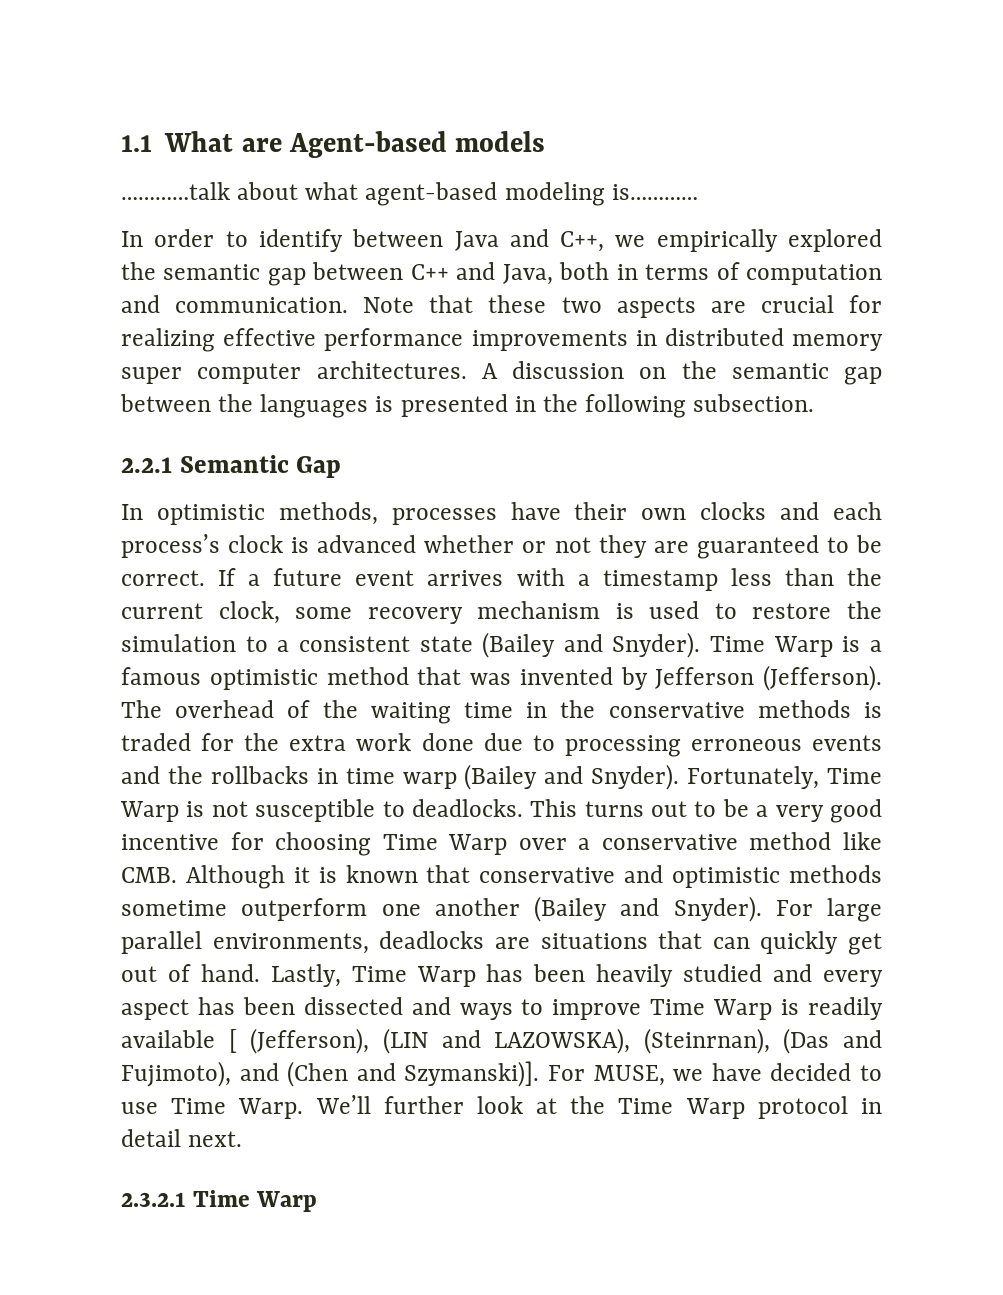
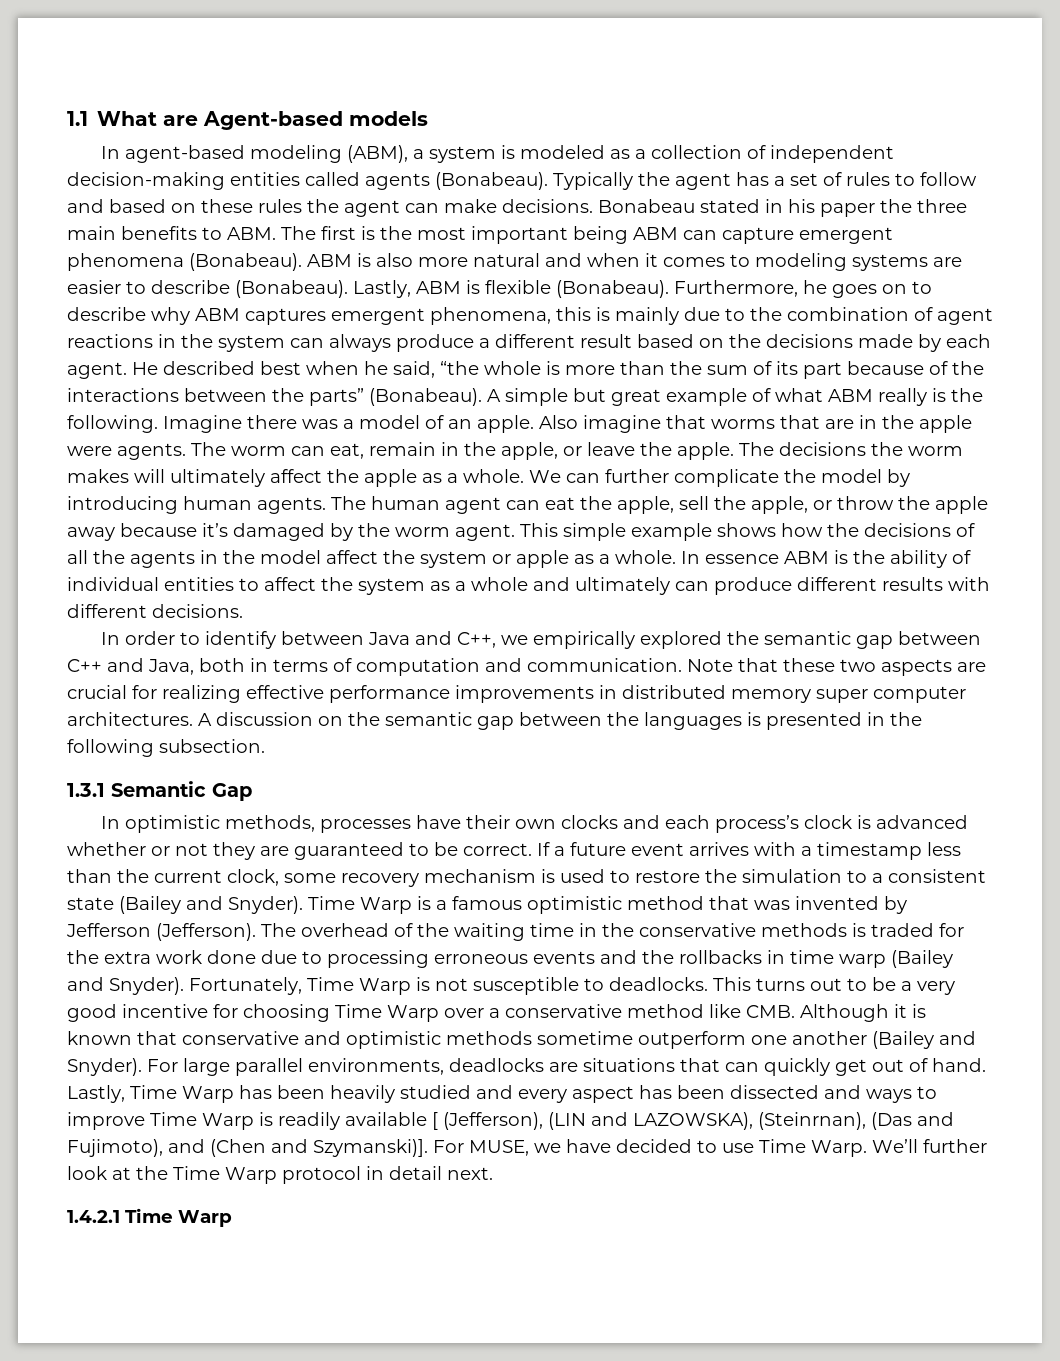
- …………talk about what agent-based modeling is…………
+ In agent-based modeling (ABM), a system is modeled as a collection of independent decision-making entities called agents (Bonabeau). Typically the agent has a set of rules to follow and based on these rules the agent can make decisions. Bonabeau stated in his paper the three main benefits to ABM. The first is the most important being ABM can capture emergent phenomena (Bonabeau). ABM is also more natural and when it comes to modeling systems are easier to describe (Bonabeau). Lastly, ABM is flexible (Bonabeau). Furthermore, he goes on to describe why ABM captures emergent phenomena, this is mainly due to the combination of agent reactions in the system can always produce a different result based on the decisions made by each agent. He described best when he said, “the whole is more than the sum of its part because of the interactions between the parts” (Bonabeau). A simple but great example of what ABM really is the following. Imagine there was a model of an apple. Also imagine that worms that are in the apple were agents. The worm can eat, remain in the apple, or leave the apple. The decisions the worm makes will ultimately affect the apple as a whole. We can further complicate the model by introducing human agents. The human agent can eat the apple, sell the apple, or throw the apple away because it’s damaged by the worm agent. This simple example shows how the decisions of all the agents in the model affect the system or apple as a whole. In essence ABM is the ability of individual entities to affect the system as a whole and ultimately can produce different results with different decisions.
- 2.2.1 Semantic Gap
+ 1.3.1 Semantic Gap
- 2.3.2.1 Time Warp
+ 1.4.2.1 Time Warp

